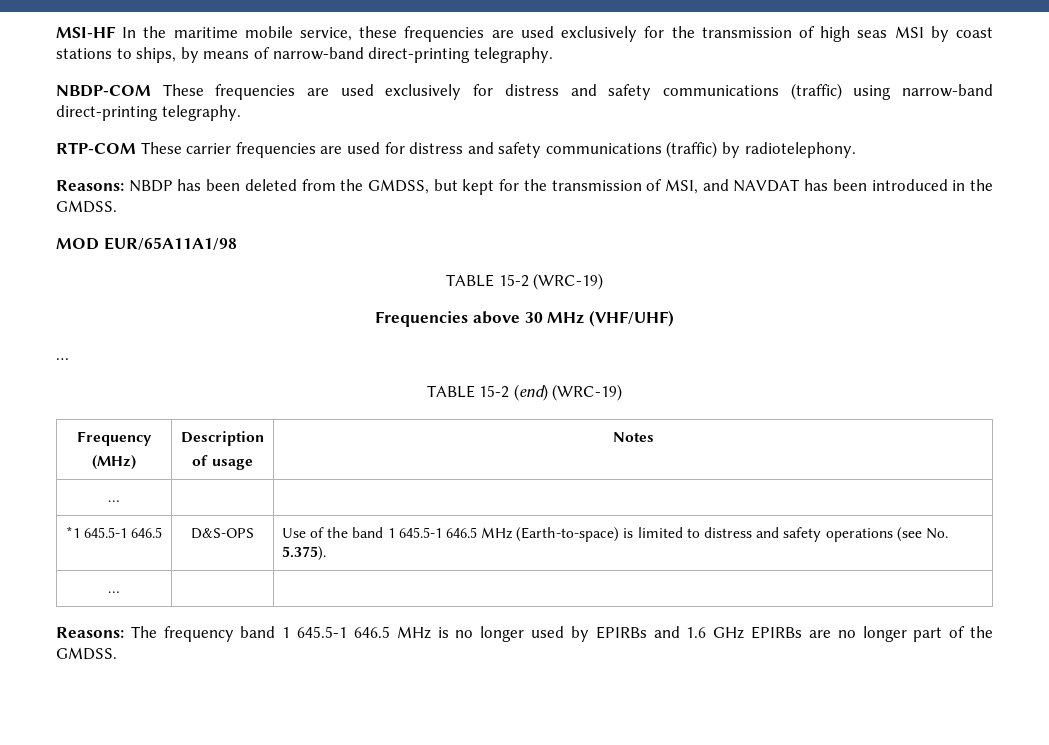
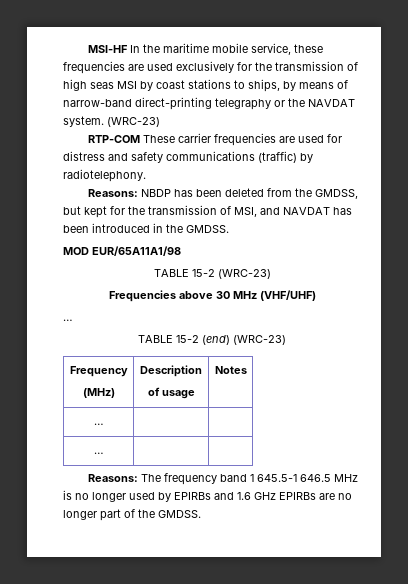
- MSI-HF In the maritime mobile service, these frequencies are used exclusively for the transmission of high seas MSI by coast stations to ships, by means of narrow-band direct-printing telegraphy.
- NBDP-COM These frequencies are used exclusively for distress and safety communications (traffic) using narrow-band direct-printing telegraphy.
+ MSI-HF In the maritime mobile service, these frequencies are used exclusively for the transmission of high seas MSI by coast stations to ships, by means of narrow-band direct-printing telegraphy or the NAVDAT system. (WRC-23)
- TABLE 15-2 (WRC-19)
+ TABLE 15-2 (WRC-23)
- TABLE 15-2 (end) (WRC-19)
+ TABLE 15-2 (end) (WRC-23)
- *1 645.5-1 646.5 | D&S-OPS | Use of the band 1 645.5-1 646.5 MHz (Earth-to-space) is limited to distress and safety operations (see No. 5.375).

